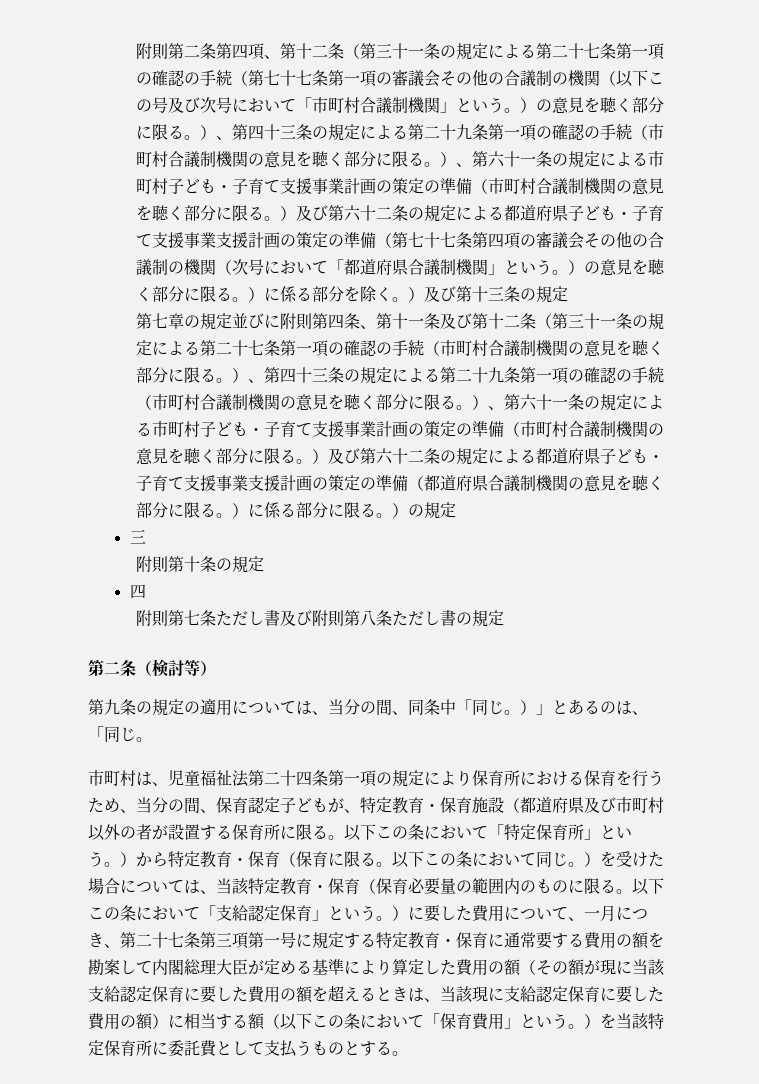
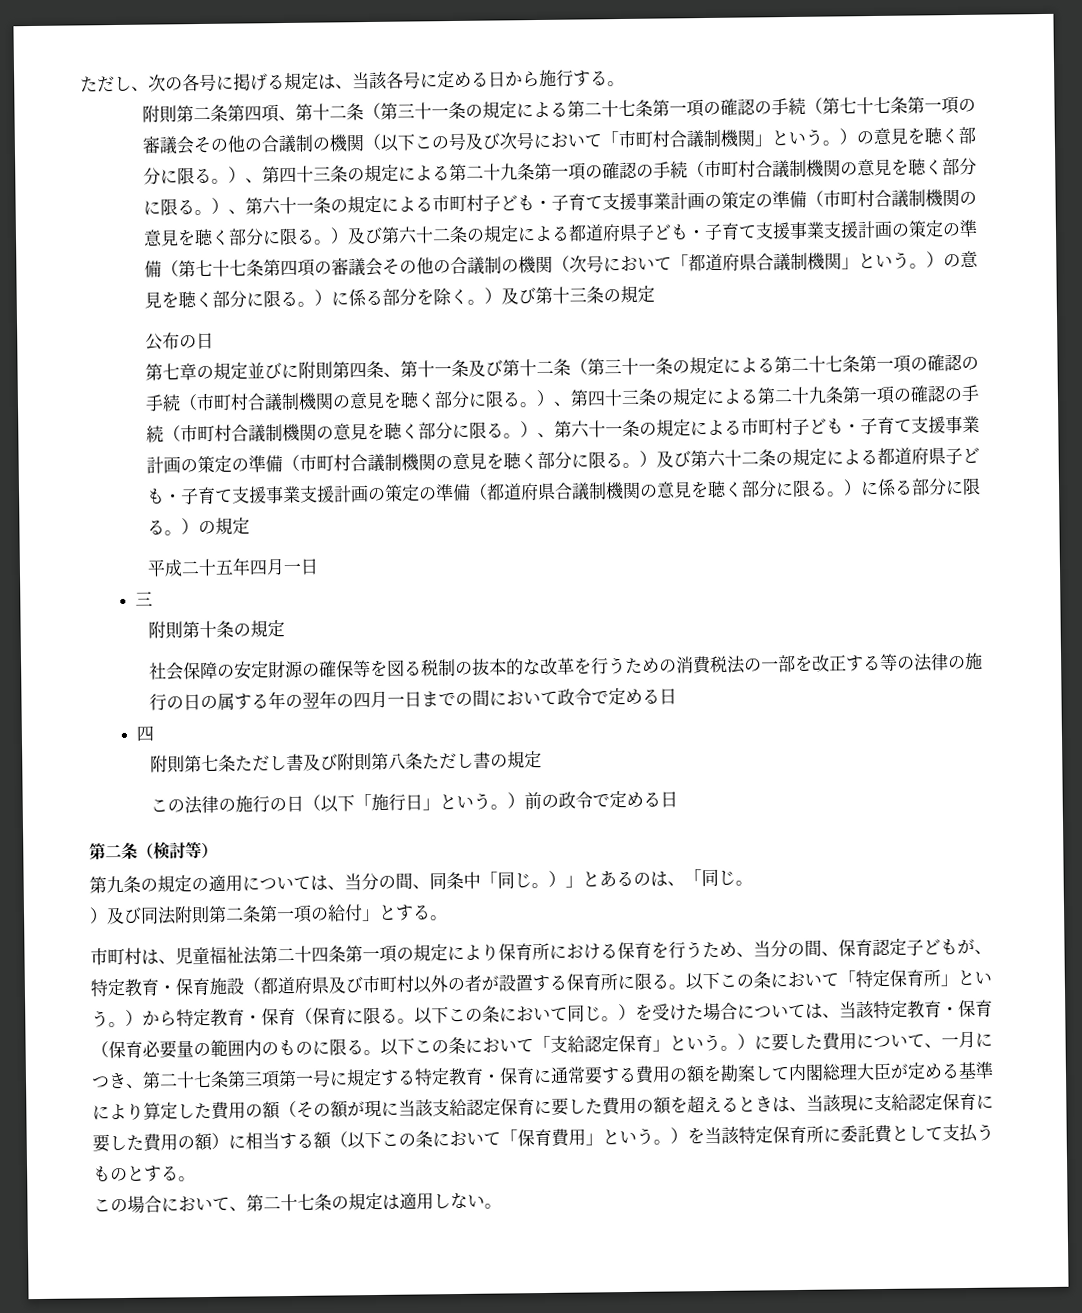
+ ただし、次の各号に掲げる規定は、当該各号に定める日から施行する。
+ 公布の日
+ 平成二十五年四月一日
+ 社会保障の安定財源の確保等を図る税制の抜本的な改革を行うための消費税法の一部を改正する等の法律の施行の日の属する年の翌年の四月一日までの間において政令で定める日
+ この法律の施行の日（以下「施行日」という。）前の政令で定める日
+ ）及び同法附則第二条第一項の給付」とする。
+ この場合において、第二十七条の規定は適用しない。

